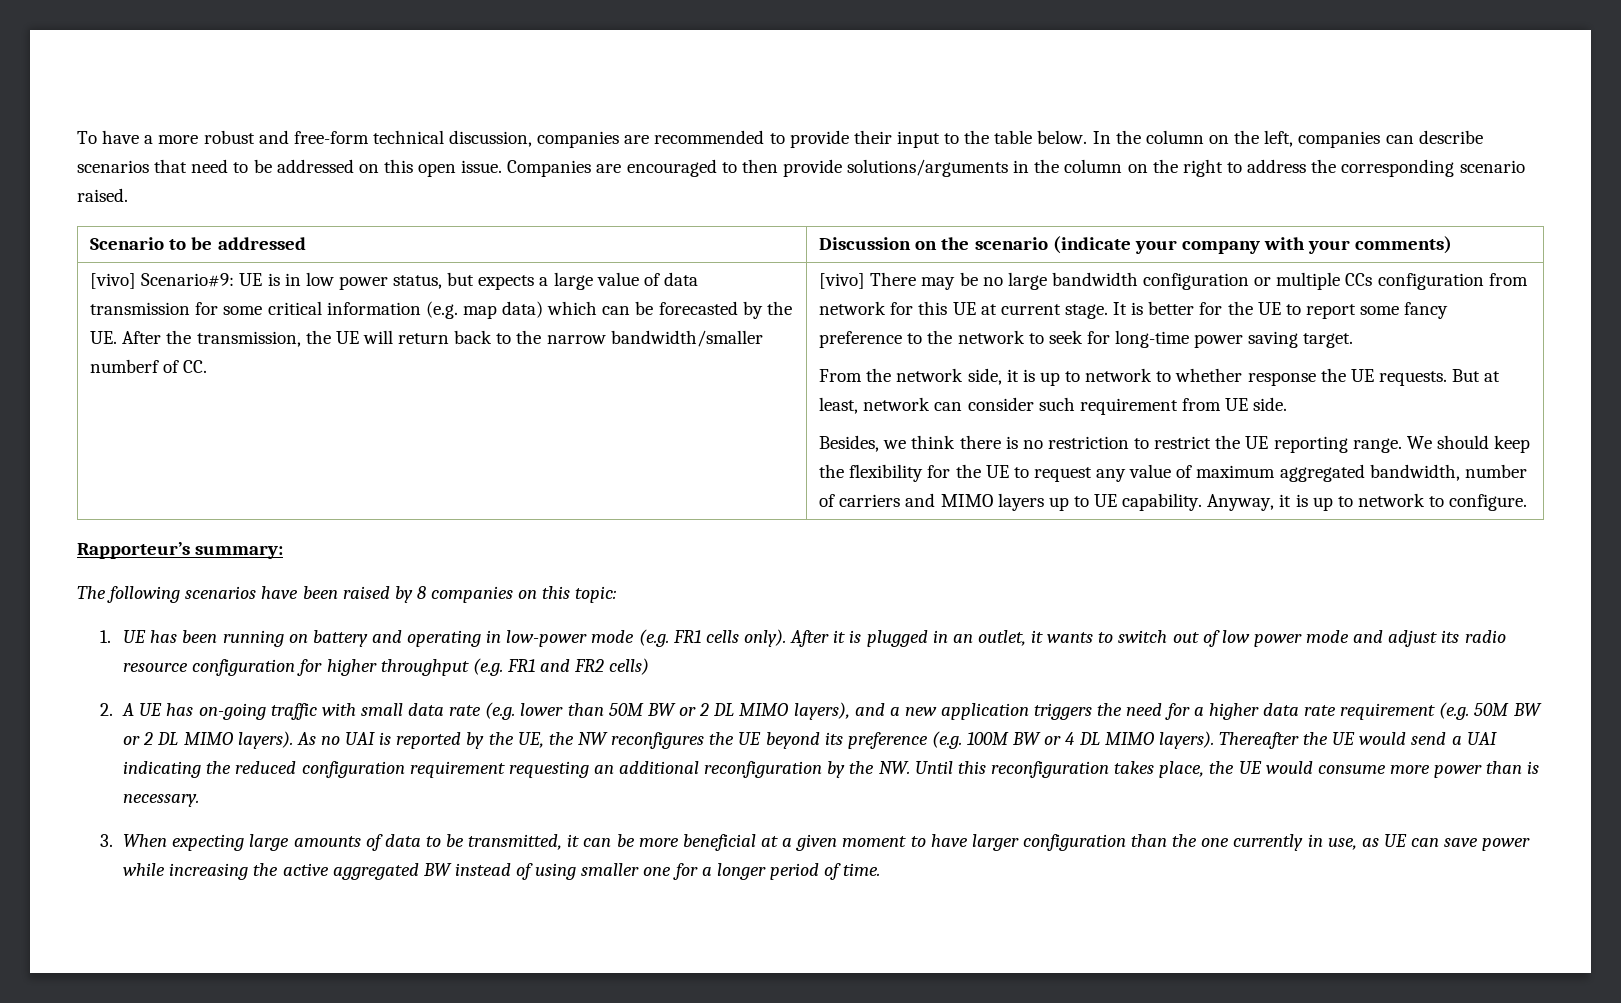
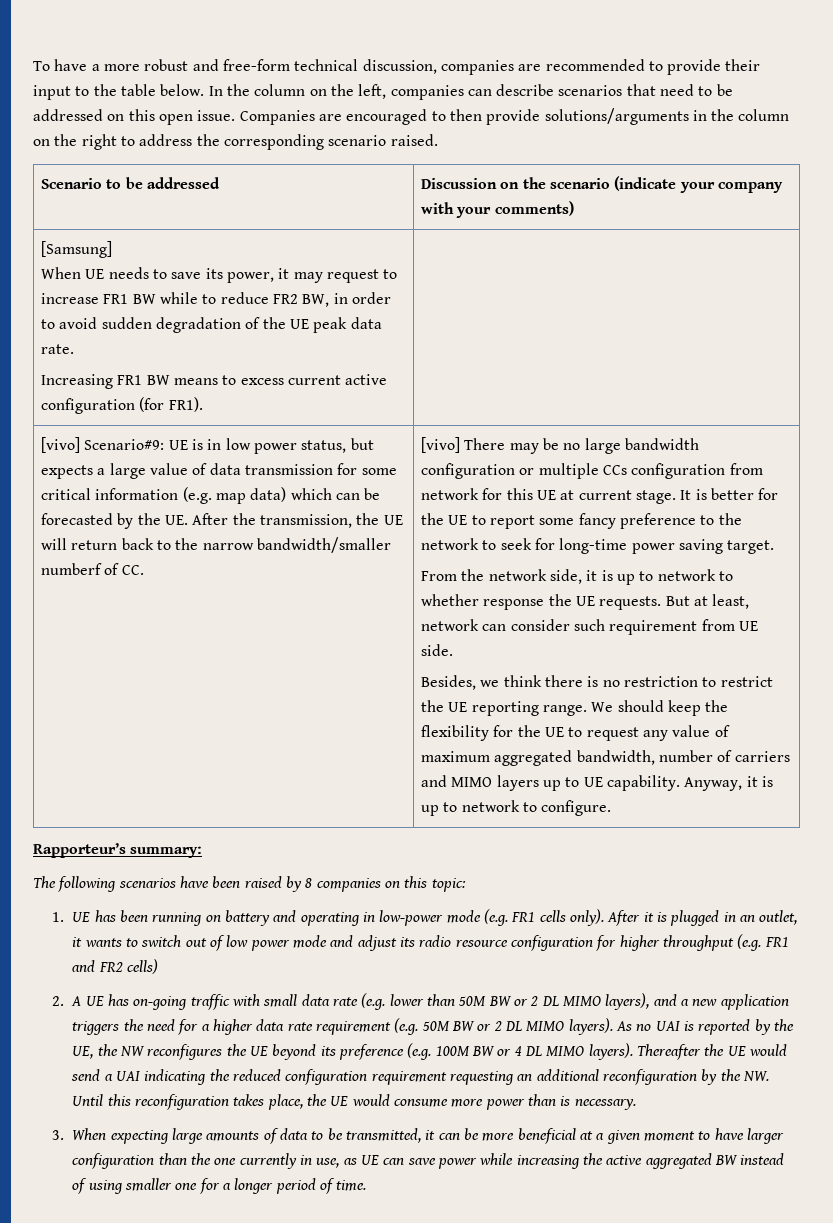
+ [Samsung]
+ When UE needs to save its power, it may request to increase FR1 BW while to reduce FR2 BW, in order to avoid sudden degradation of the UE peak data rate.
+ Increasing FR1 BW means to excess current active configuration (for FR1).

